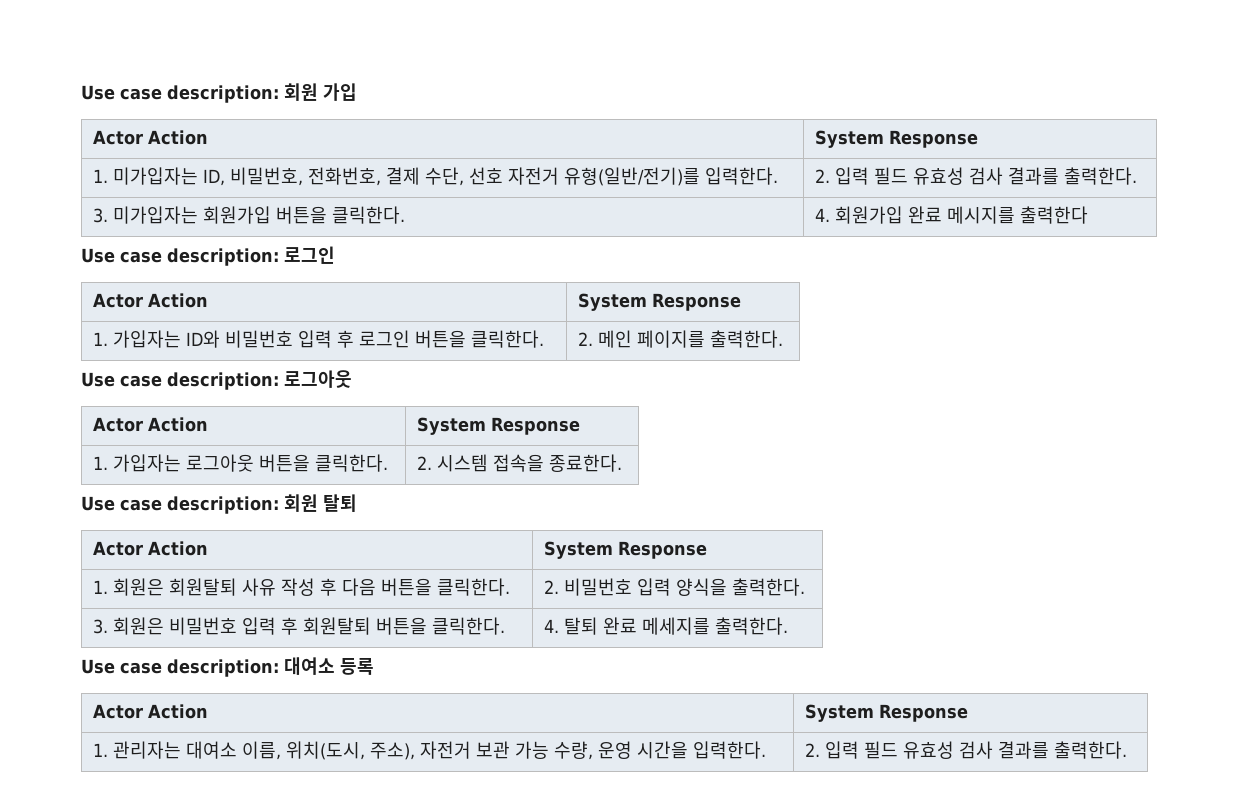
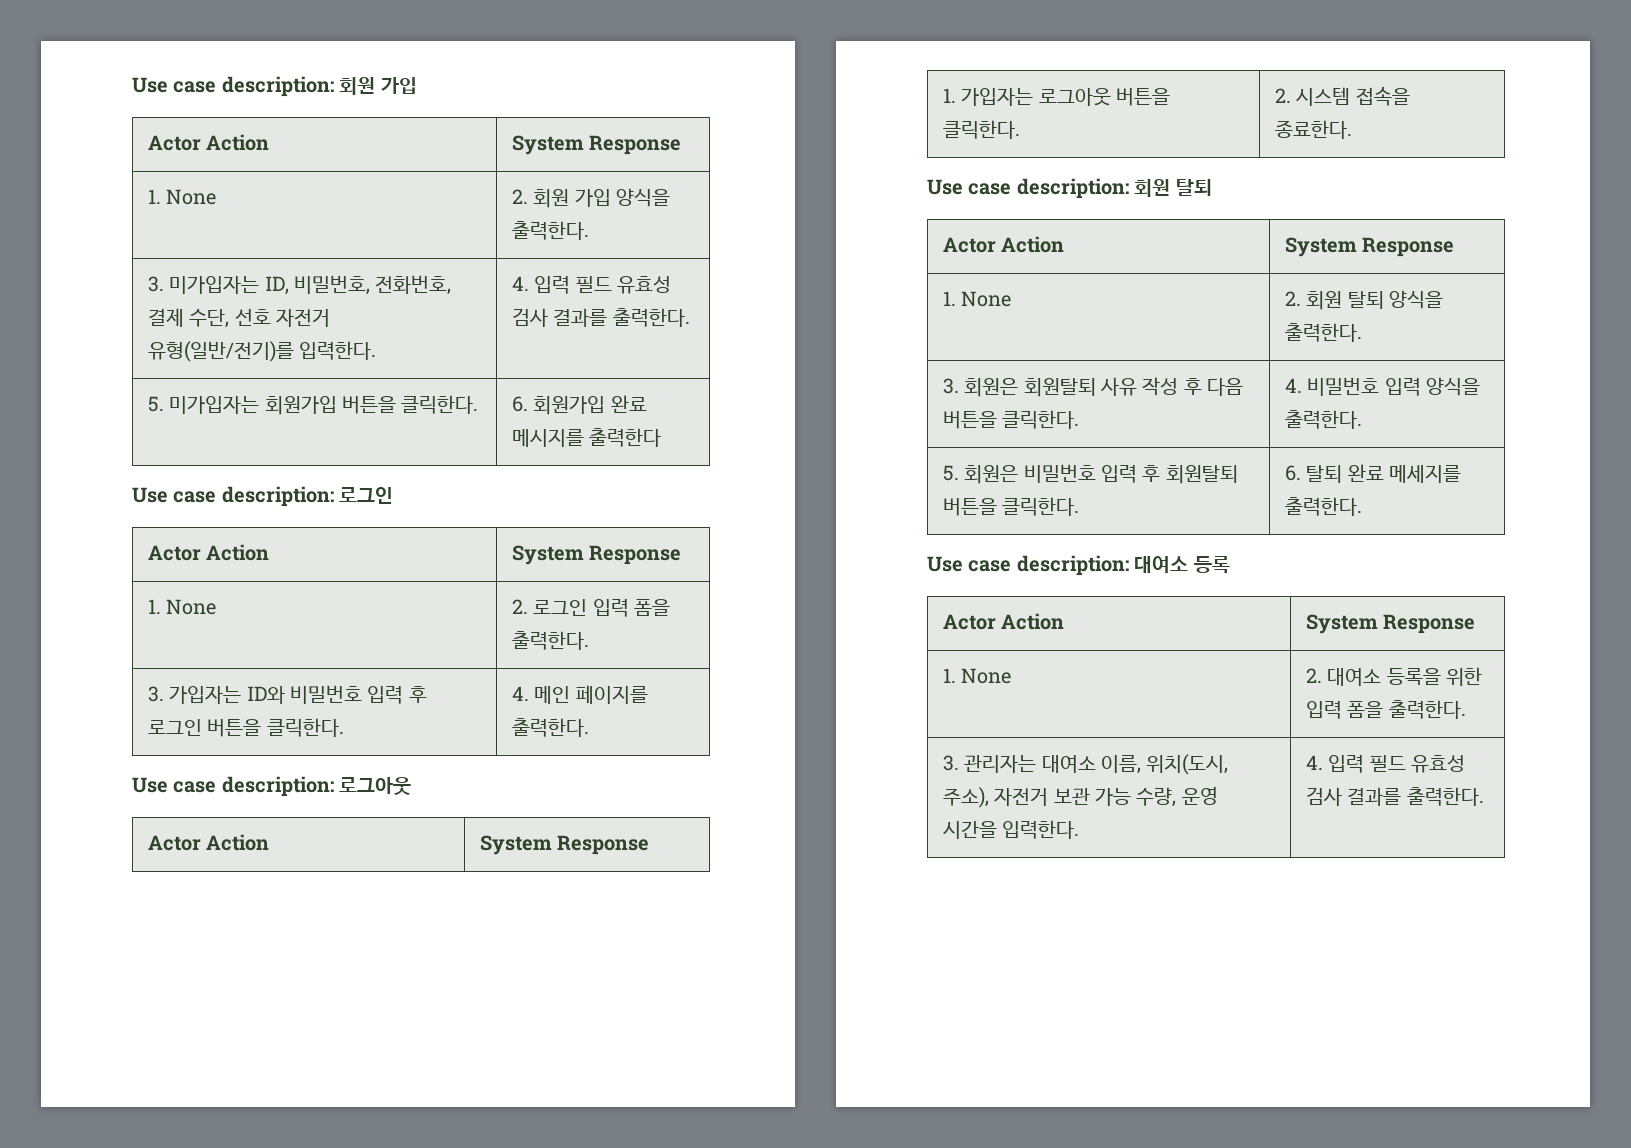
- 1. 미가입자는 ID, 비밀번호, 전화번호, 결제 수단, 선호 자전거 유형(일반/전기)를 입력한다. | 2. 입력 필드 유효성 검사 결과를 출력한다.
+ 1. None | 2. 회원 가입 양식을 출력한다.
+ 3. 미가입자는 ID, 비밀번호, 전화번호, 결제 수단, 선호 자전거 유형(일반/전기)를 입력한다. | 4. 입력 필드 유효성 검사 결과를 출력한다.
- 3. 미가입자는 회원가입 버튼을 클릭한다. | 4. 회원가입 완료 메시지를 출력한다
+ 5. 미가입자는 회원가입 버튼을 클릭한다. | 6. 회원가입 완료 메시지를 출력한다
- 1. 가입자는 ID와 비밀번호 입력 후 로그인 버튼을 클릭한다. | 2. 메인 페이지를 출력한다.
+ 1. None | 2. 로그인 입력 폼을 출력한다.
+ 3. 가입자는 ID와 비밀번호 입력 후 로그인 버튼을 클릭한다. | 4. 메인 페이지를 출력한다.
- 1. 회원은 회원탈퇴 사유 작성 후 다음 버튼을 클릭한다. | 2. 비밀번호 입력 양식을 출력한다.
+ 1. None | 2. 회원 탈퇴 양식을 출력한다.
+ 3. 회원은 회원탈퇴 사유 작성 후 다음 버튼을 클릭한다. | 4. 비밀번호 입력 양식을 출력한다.
- 3. 회원은 비밀번호 입력 후 회원탈퇴 버튼을 클릭한다. | 4. 탈퇴 완료 메세지를 출력한다.
+ 5. 회원은 비밀번호 입력 후 회원탈퇴 버튼을 클릭한다. | 6. 탈퇴 완료 메세지를 출력한다.
- 1. 관리자는 대여소 이름, 위치(도시, 주소), 자전거 보관 가능 수량, 운영 시간을 입력한다. | 2. 입력 필드 유효성 검사 결과를 출력한다.
+ 1. None | 2. 대여소 등록을 위한 입력 폼을 출력한다.
+ 3. 관리자는 대여소 이름, 위치(도시, 주소), 자전거 보관 가능 수량, 운영 시간을 입력한다. | 4. 입력 필드 유효성 검사 결과를 출력한다.

